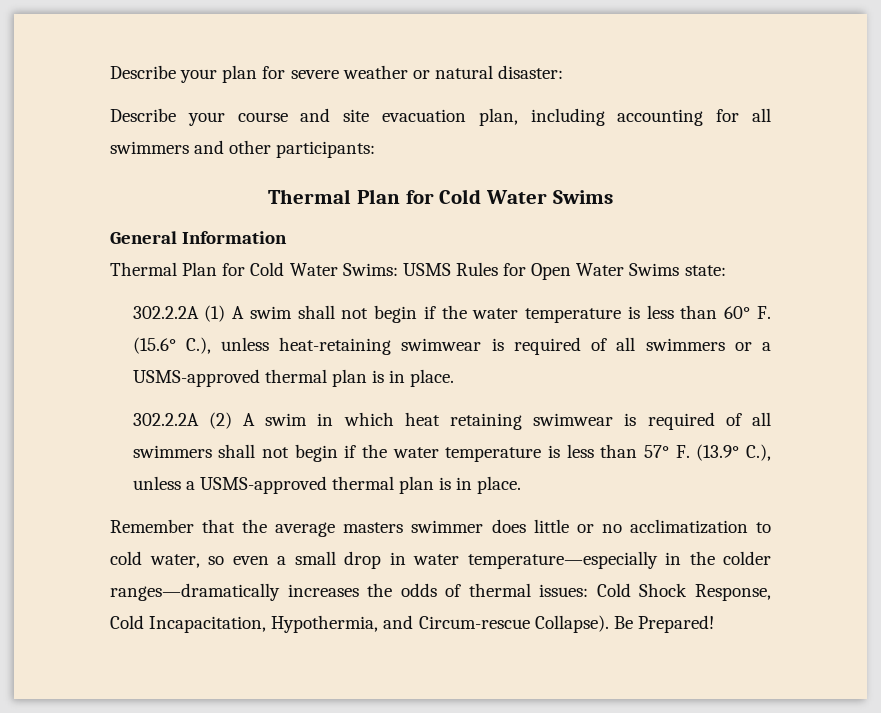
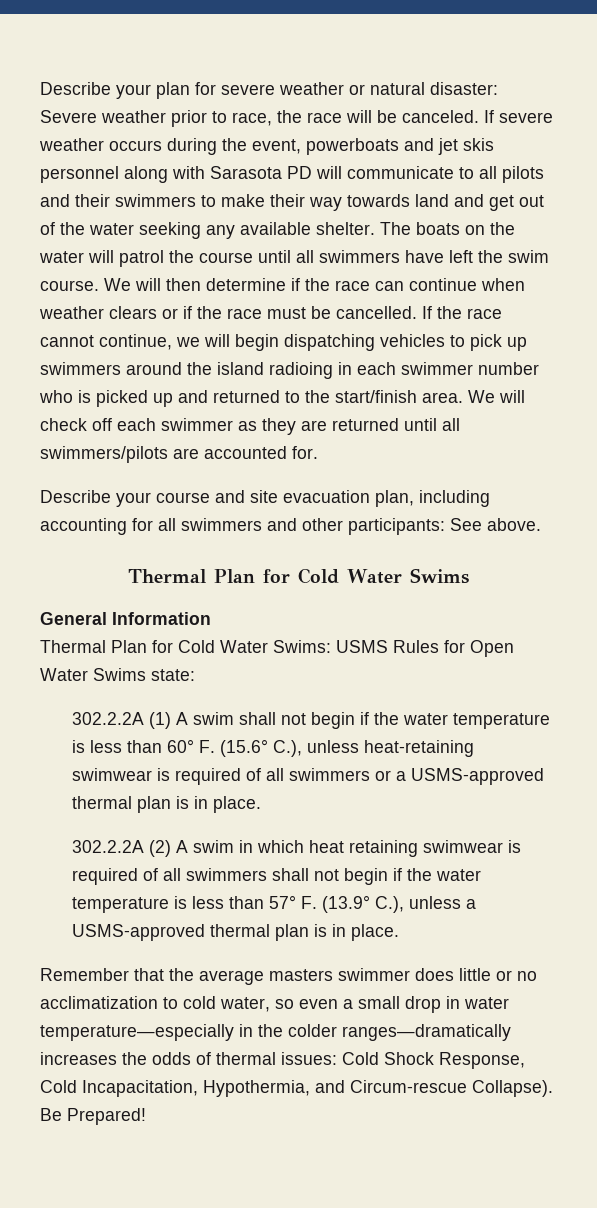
- Describe your plan for severe weather or natural disaster:
+ Describe your plan for severe weather or natural disaster: Severe weather prior to race, the race will be canceled. If severe weather occurs during the event, powerboats and jet skis personnel along with Sarasota PD will communicate to all pilots and their swimmers to make their way towards land and get out of the water seeking any available shelter. The boats on the water will patrol the course until all swimmers have left the swim course. We will then determine if the race can continue when weather clears or if the race must be cancelled. If the race cannot continue, we will begin dispatching vehicles to pick up swimmers around the island radioing in each swimmer number who is picked up and returned to the start/finish area. We will check off each swimmer as they are returned until all swimmers/pilots are accounted for.
- Describe your course and site evacuation plan, including accounting for all swimmers and other participants:
+ Describe your course and site evacuation plan, including accounting for all swimmers and other participants: See above.

